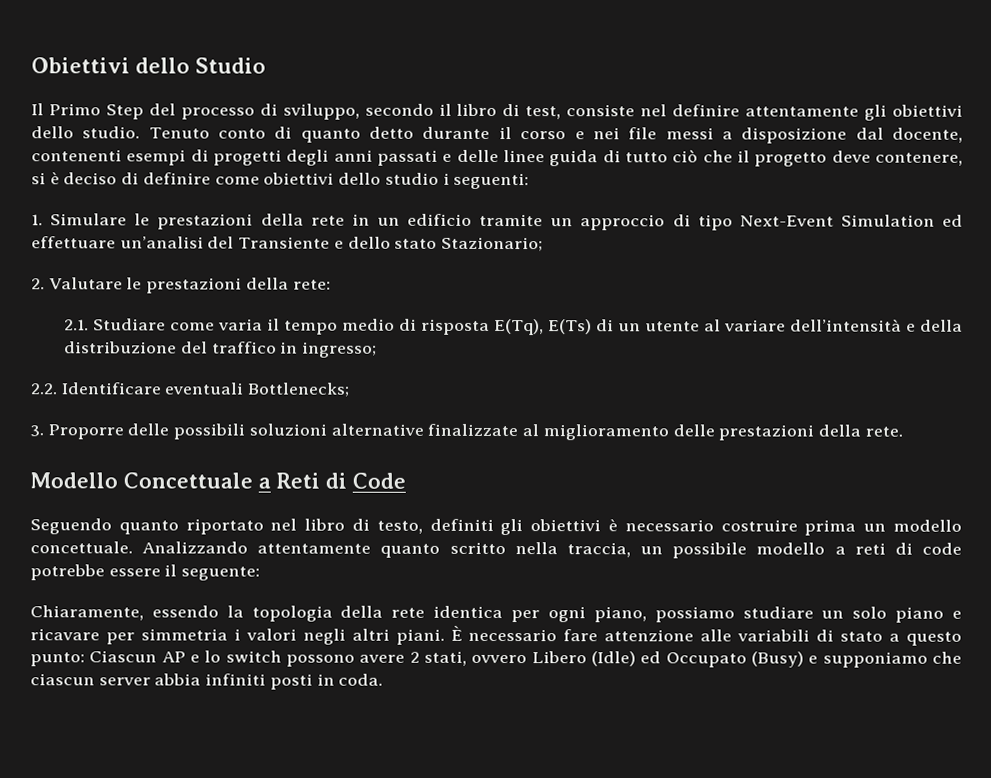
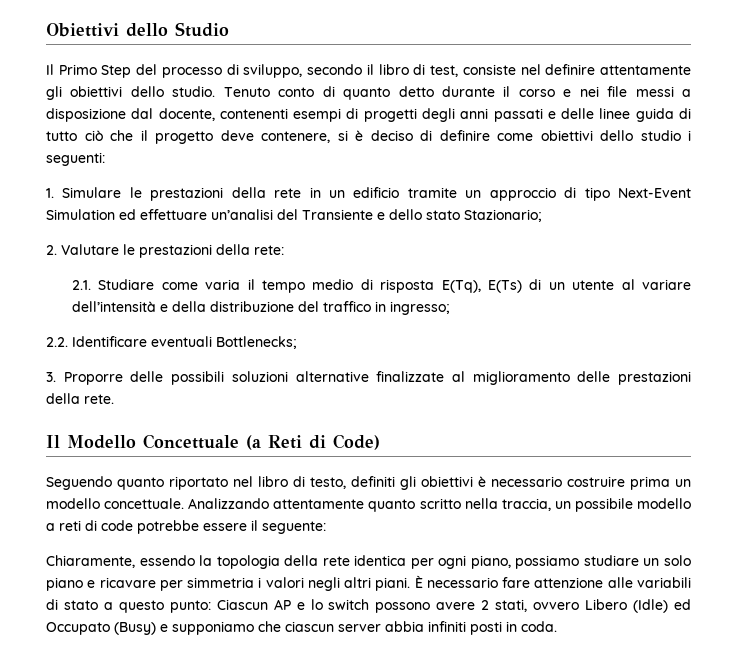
- Modello Concettuale a Reti di Code
+ Il Modello Concettuale (a Reti di Code)

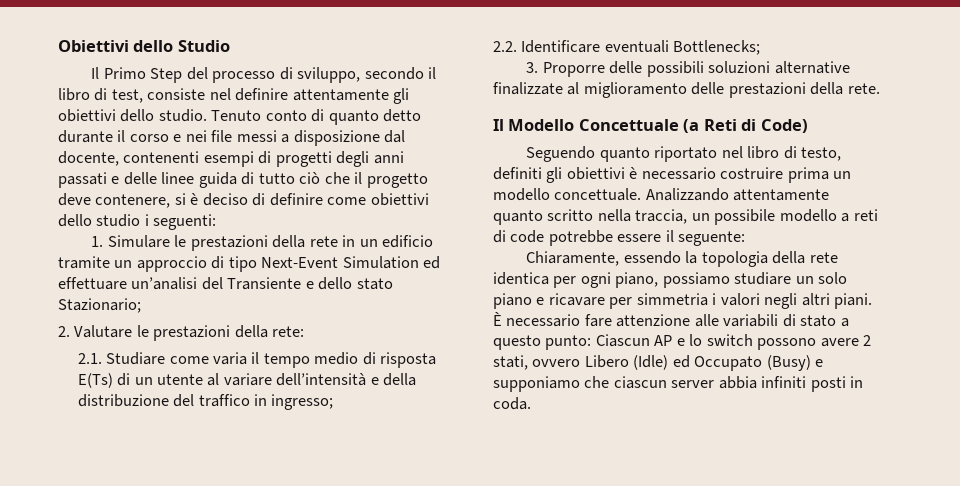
- 2.1. Studiare come varia il tempo medio di risposta E(Tq), E(Ts) di un utente al variare dell’intensità e della distribuzione del traffico in ingresso;
+ 2.1. Studiare come varia il tempo medio di risposta E(Ts) di un utente al variare dell’intensità e della distribuzione del traffico in ingresso;

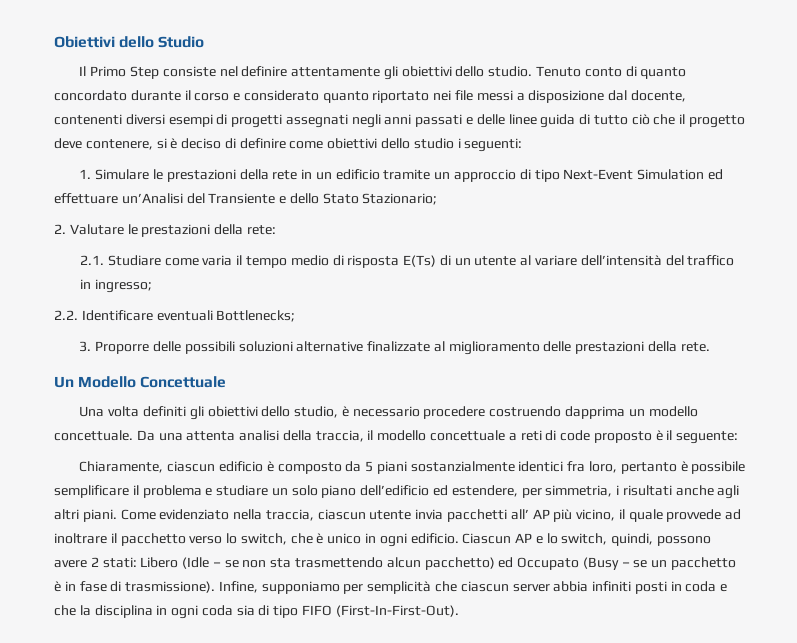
- Il Primo Step del processo di sviluppo, secondo il libro di test, consiste nel definire attentamente gli obiettivi dello studio.
+ Il Primo Step consiste nel definire attentamente gli obiettivi dello studio.
- Tenuto conto di quanto detto durante il corso e nei file messi a disposizione dal docente, contenenti esempi di progetti degli anni passati e delle linee guida di tutto ciò che il progetto deve contenere, si è deciso di definire come obiettivi dello studio i seguenti:
+ Tenuto conto di quanto concordato durante il corso e considerato quanto riportato nei file messi a disposizione dal docente, contenenti diversi esempi di progetti assegnati negli anni passati e delle linee guida di tutto ciò che il progetto deve contenere, si è deciso di definire come obiettivi dello studio i seguenti:
- 1. Simulare le prestazioni della rete in un edificio tramite un approccio di tipo Next-Event Simulation ed effettuare un’analisi del Transiente e dello stato Stazionario;
+ 1. Simulare le prestazioni della rete in un edificio tramite un approccio di tipo Next-Event Simulation ed effettuare un’Analisi del Transiente e dello Stato Stazionario;
- 2.1. Studiare come varia il tempo medio di risposta E(Ts) di un utente al variare dell’intensità e della distribuzione del traffico in ingresso;
+ 2.1. Studiare come varia il tempo medio di risposta E(Ts) di un utente al variare dell’intensità del traffico in ingresso;
- Il Modello Concettuale (a Reti di Code)
- Seguendo quanto riportato nel libro di testo, definiti gli obiettivi è necessario costruire prima un modello concettuale. Analizzando attentamente quanto scritto nella traccia, un possibile modello a reti di code potrebbe essere il seguente:
+ Un Modello Concettuale
+ Una volta definiti gli obiettivi dello studio, è necessario procedere costruendo dapprima un modello concettuale. Da una attenta analisi della traccia, il modello concettuale a reti di code proposto è il seguente:
- Chiaramente, essendo la topologia della rete identica per ogni piano, possiamo studiare un solo piano e ricavare per simmetria i valori negli altri piani. È necessario fare attenzione alle variabili di stato a questo punto: Ciascun AP e lo switch possono avere 2 stati, ovvero Libero (Idle) ed Occupato (Busy) e supponiamo che ciascun server abbia infiniti posti in coda.
+ Chiaramente, ciascun edificio è composto da 5 piani sostanzialmente identici fra loro, pertanto è possibile semplificare il problema e studiare un solo piano dell’edificio ed estendere, per simmetria, i risultati anche agli altri piani. Come evidenziato nella traccia, ciascun utente invia pacchetti all’ AP più vicino, il quale provvede ad inoltrare il pacchetto verso lo switch, che è unico in ogni edificio. Ciascun AP e lo switch, quindi, possono avere 2 stati: Libero (Idle – se non sta trasmettendo alcun pacchetto) ed Occupato (Busy – se un pacchetto è in fase di trasmissione). Infine, supponiamo per semplicità che ciascun server abbia infiniti posti in coda e che la disciplina in ogni coda sia di tipo FIFO (First-In-First-Out).

